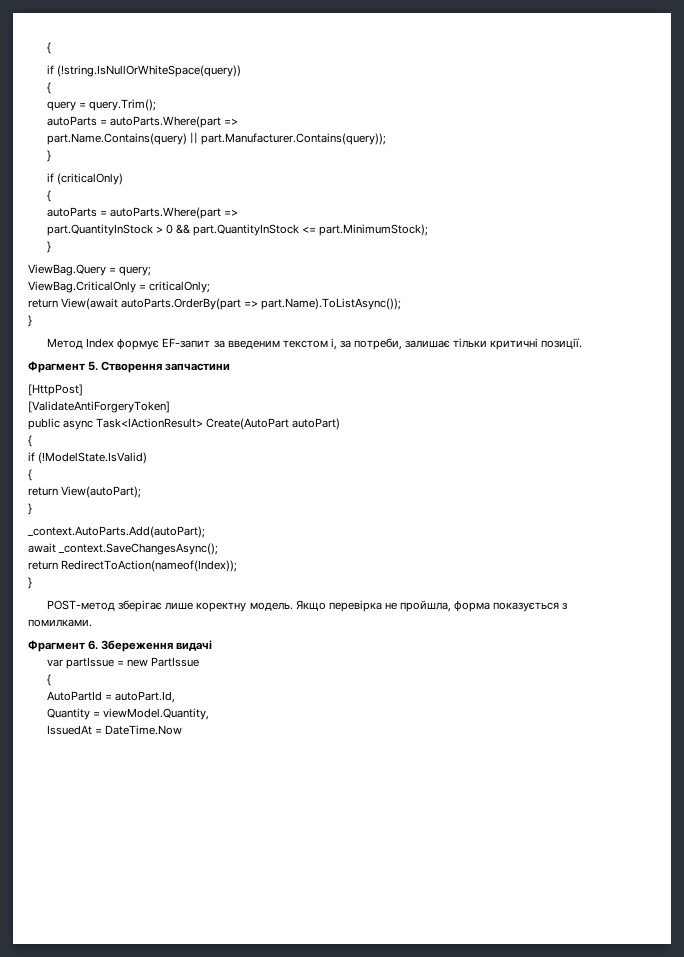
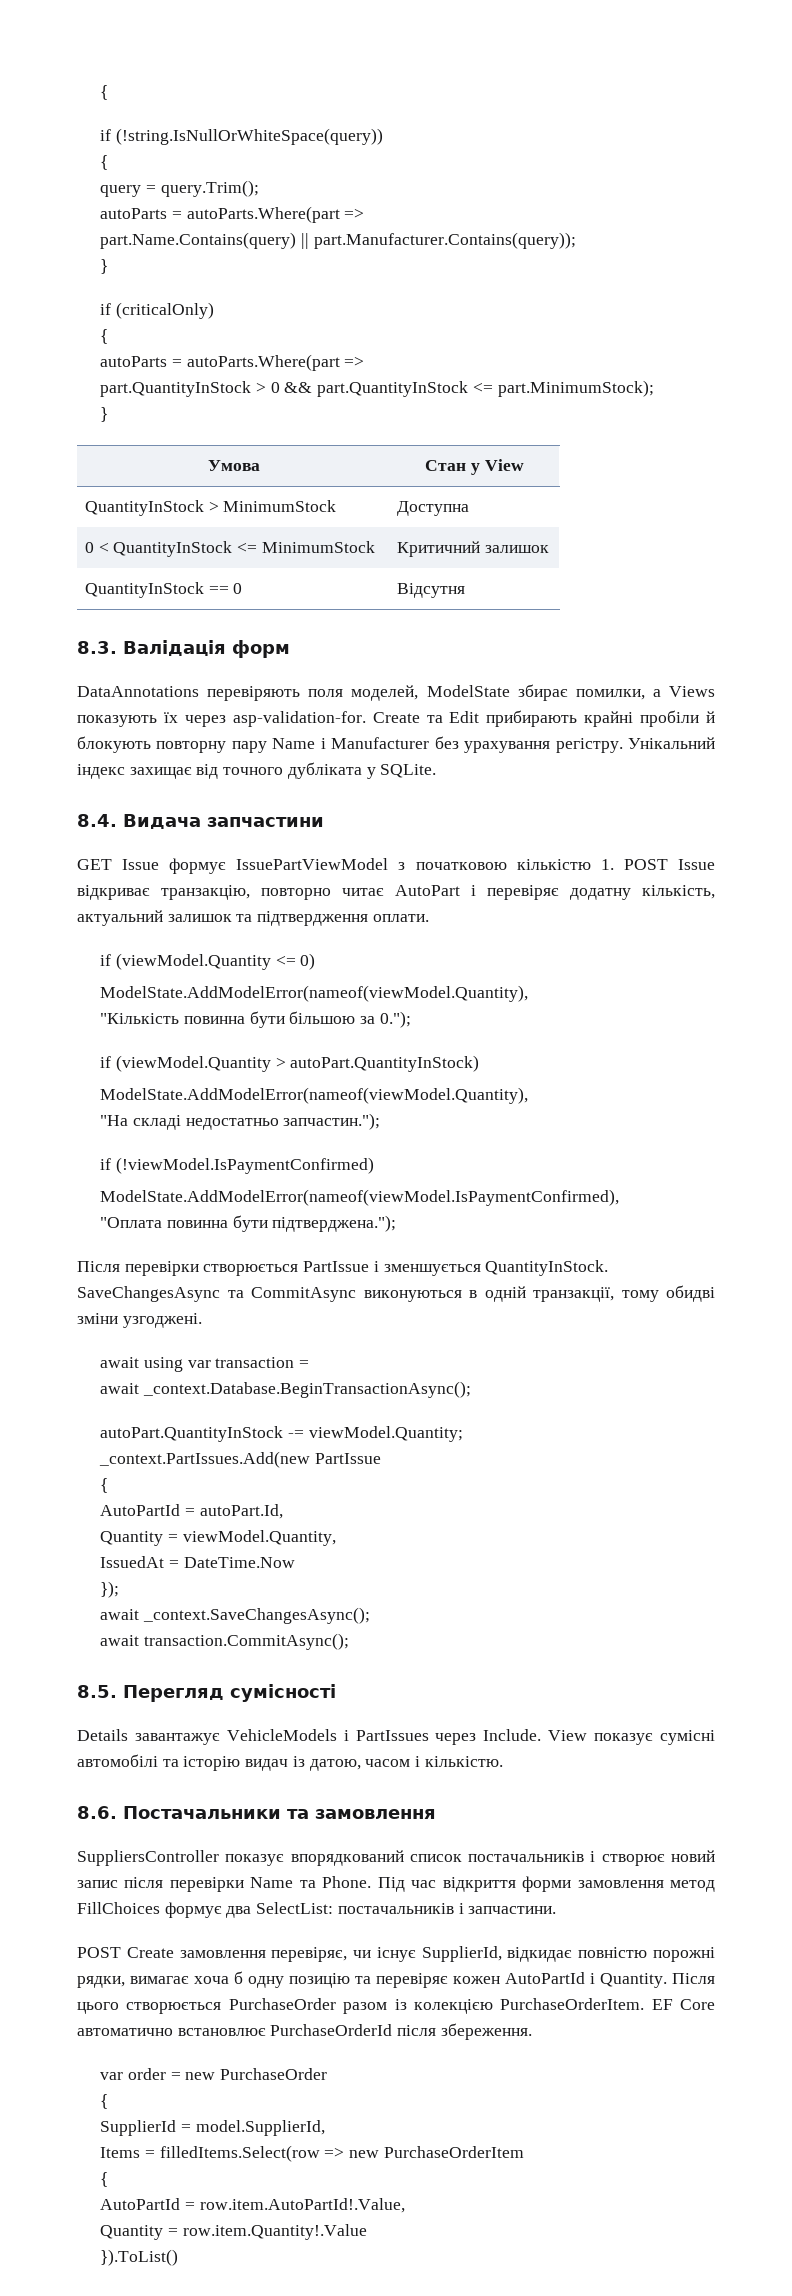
- ViewBag.Query = query;
- ViewBag.CriticalOnly = criticalOnly;
- return View(await autoParts.OrderBy(part => part.Name).ToListAsync());
- }
- Метод Index формує EF-запит за введеним текстом і, за потреби, залишає тільки критичні позиції.
- Фрагмент 5. Створення запчастини
- [HttpPost]
- [ValidateAntiForgeryToken]
- public async Task<IActionResult> Create(AutoPart autoPart)
- {
- if (!ModelState.IsValid)
- {
- return View(autoPart);
- }
- _context.AutoParts.Add(autoPart);
- await _context.SaveChangesAsync();
- return RedirectToAction(nameof(Index));
- }
- POST-метод зберігає лише коректну модель. Якщо перевірка не пройшла, форма показується з помилками.
- Фрагмент 6. Збереження видачі
- var partIssue = new PartIssue
+ Умова | Стан у View
+ QuantityInStock > MinimumStock | Доступна
+ 0 < QuantityInStock <= MinimumStock | Критичний залишок
+ QuantityInStock == 0 | Відсутня
+ 8.3. Валідація форм
+ DataAnnotations перевіряють поля моделей, ModelState збирає помилки, а Views показують їх через asp-validation-for. Create та Edit прибирають крайні пробіли й блокують повторну пару Name і Manufacturer без урахування регістру. Унікальний індекс захищає від точного дубліката у SQLite.
+ 8.4. Видача запчастини
+ GET Issue формує IssuePartViewModel з початковою кількістю 1. POST Issue відкриває транзакцію, повторно читає AutoPart і перевіряє додатну кількість, актуальний залишок та підтвердження оплати.
+ if (viewModel.Quantity <= 0)
+ ModelState.AddModelError(nameof(viewModel.Quantity),
+ "Кількість повинна бути більшою за 0.");
+ if (viewModel.Quantity > autoPart.QuantityInStock)
+ ModelState.AddModelError(nameof(viewModel.Quantity),
+ "На складі недостатньо запчастин.");
+ if (!viewModel.IsPaymentConfirmed)
+ ModelState.AddModelError(nameof(viewModel.IsPaymentConfirmed),
+ "Оплата повинна бути підтверджена.");
+ Після перевірки створюється PartIssue і зменшується QuantityInStock. SaveChangesAsync та CommitAsync виконуються в одній транзакції, тому обидві зміни узгоджені.
+ await using var transaction =
+ await _context.Database.BeginTransactionAsync();
+ autoPart.QuantityInStock -= viewModel.Quantity;
+ _context.PartIssues.Add(new PartIssue
+ });
+ await _context.SaveChangesAsync();
+ await transaction.CommitAsync();
+ 8.5. Перегляд сумісності
+ Details завантажує VehicleModels і PartIssues через Include. View показує сумісні автомобілі та історію видач із датою, часом і кількістю.
+ 8.6. Постачальники та замовлення
+ SuppliersController показує впорядкований список постачальників і створює новий запис після перевірки Name та Phone. Під час відкриття форми замовлення метод FillChoices формує два SelectList: постачальників і запчастини.
+ POST Create замовлення перевіряє, чи існує SupplierId, відкидає повністю порожні рядки, вимагає хоча б одну позицію та перевіряє кожен AutoPartId і Quantity. Після цього створюється PurchaseOrder разом із колекцією PurchaseOrderItem. EF Core автоматично встановлює PurchaseOrderId після збереження.
+ var order = new PurchaseOrder
+ {
+ SupplierId = model.SupplierId,
+ Items = filledItems.Select(row => new PurchaseOrderItem
+ {
+ AutoPartId = row.item.AutoPartId!.Value,
+ Quantity = row.item.Quantity!.Value
+ }).ToList()

